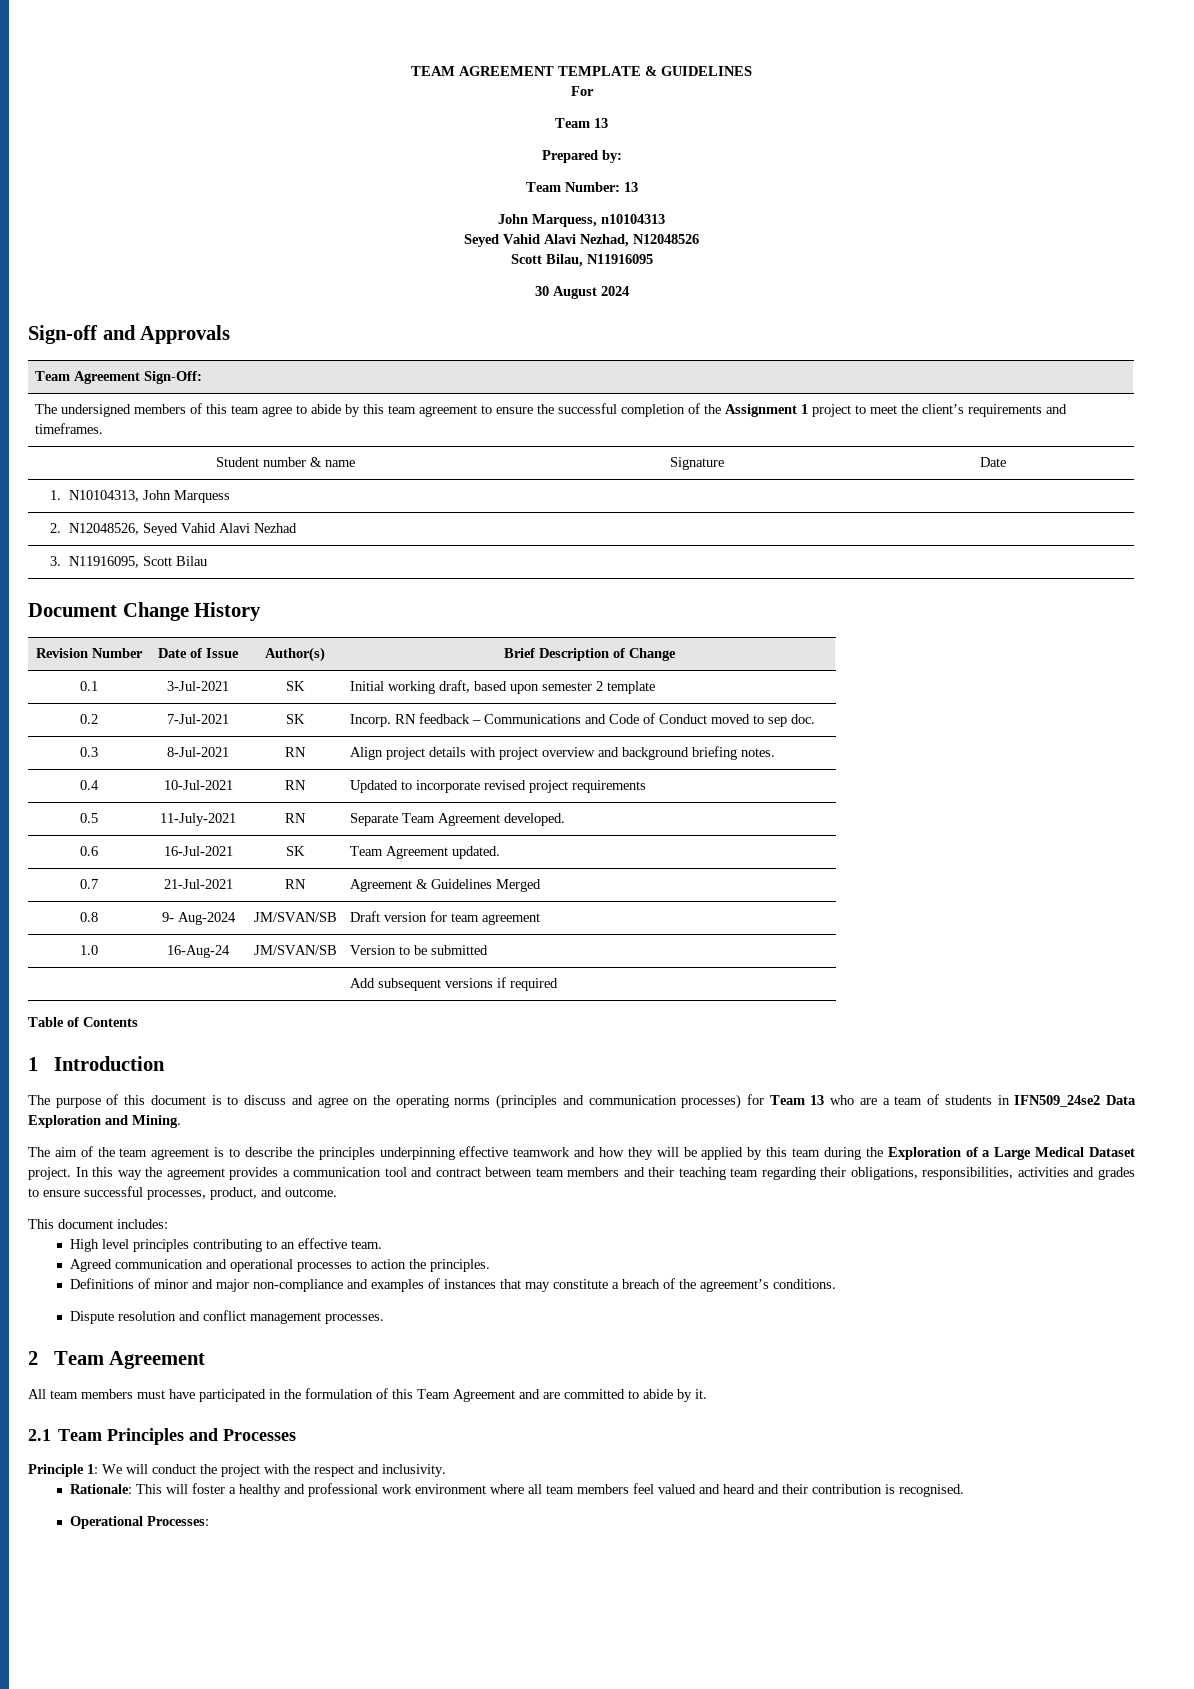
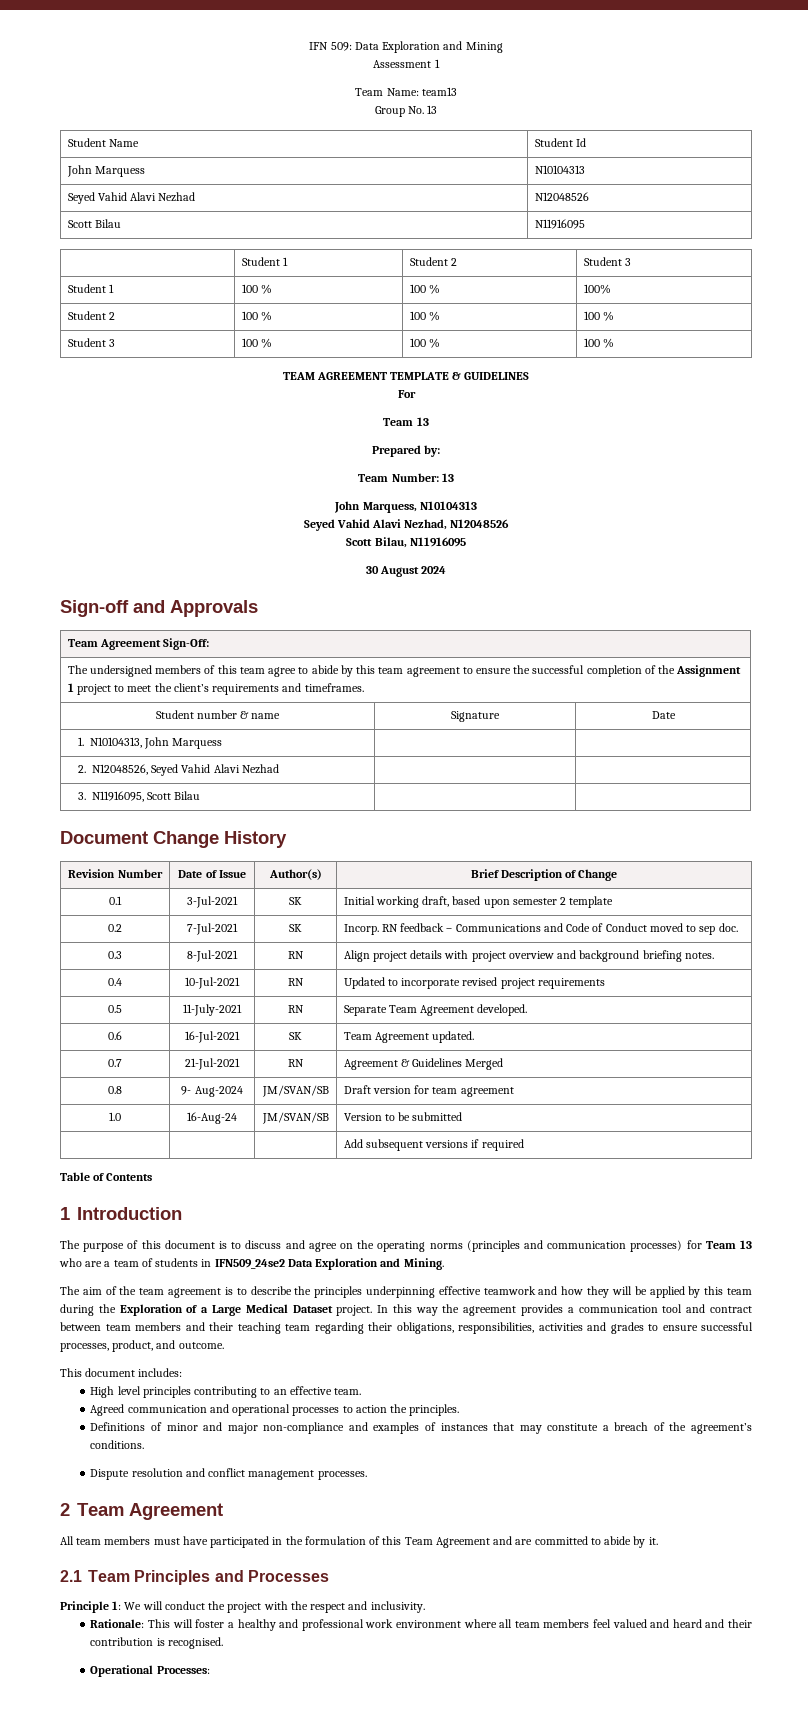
+ IFN 509: Data Exploration and Mining
+ Assessment 1
+ Team Name: team13
+ Group No. 13
+ Student Name | Student Id
+ John Marquess | N10104313
+ Seyed Vahid Alavi Nezhad | N12048526
+ Scott Bilau | N11916095
+ | Student 1 | Student 2 | Student 3
+ Student 1 | 100 % | 100 % | 100%
+ Student 2 | 100 % | 100 % | 100 %
+ Student 3 | 100 % | 100 % | 100 %
- John Marquess, n10104313
+ John Marquess, N10104313

